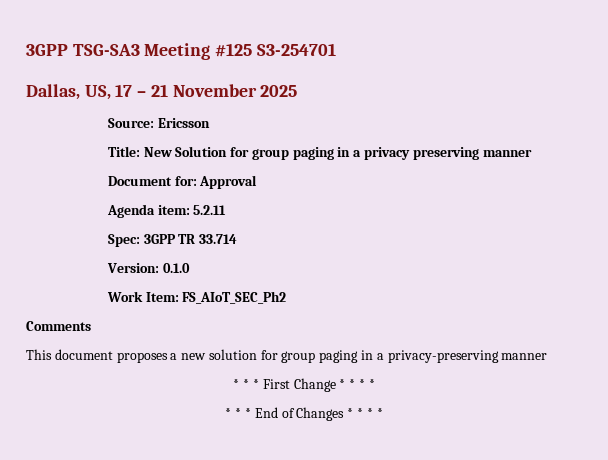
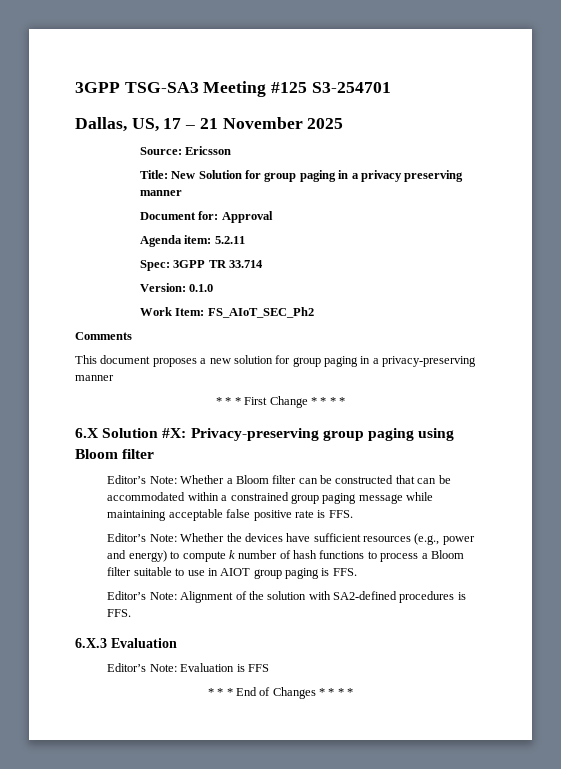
+ 6.X Solution #X: Privacy-preserving group paging using Bloom filter
+ Editor’s Note: Whether a Bloom filter can be constructed that can be accommodated within a constrained group paging message while maintaining acceptable false positive rate is FFS.
+ Editor’s Note: Whether the devices have sufficient resources (e.g., power and energy) to compute k number of hash functions to process a Bloom filter suitable to use in AIOT group paging is FFS.
+ Editor’s Note: Alignment of the solution with SA2-defined procedures is FFS.
+ 6.X.3 Evaluation
+ Editor’s Note: Evaluation is FFS

